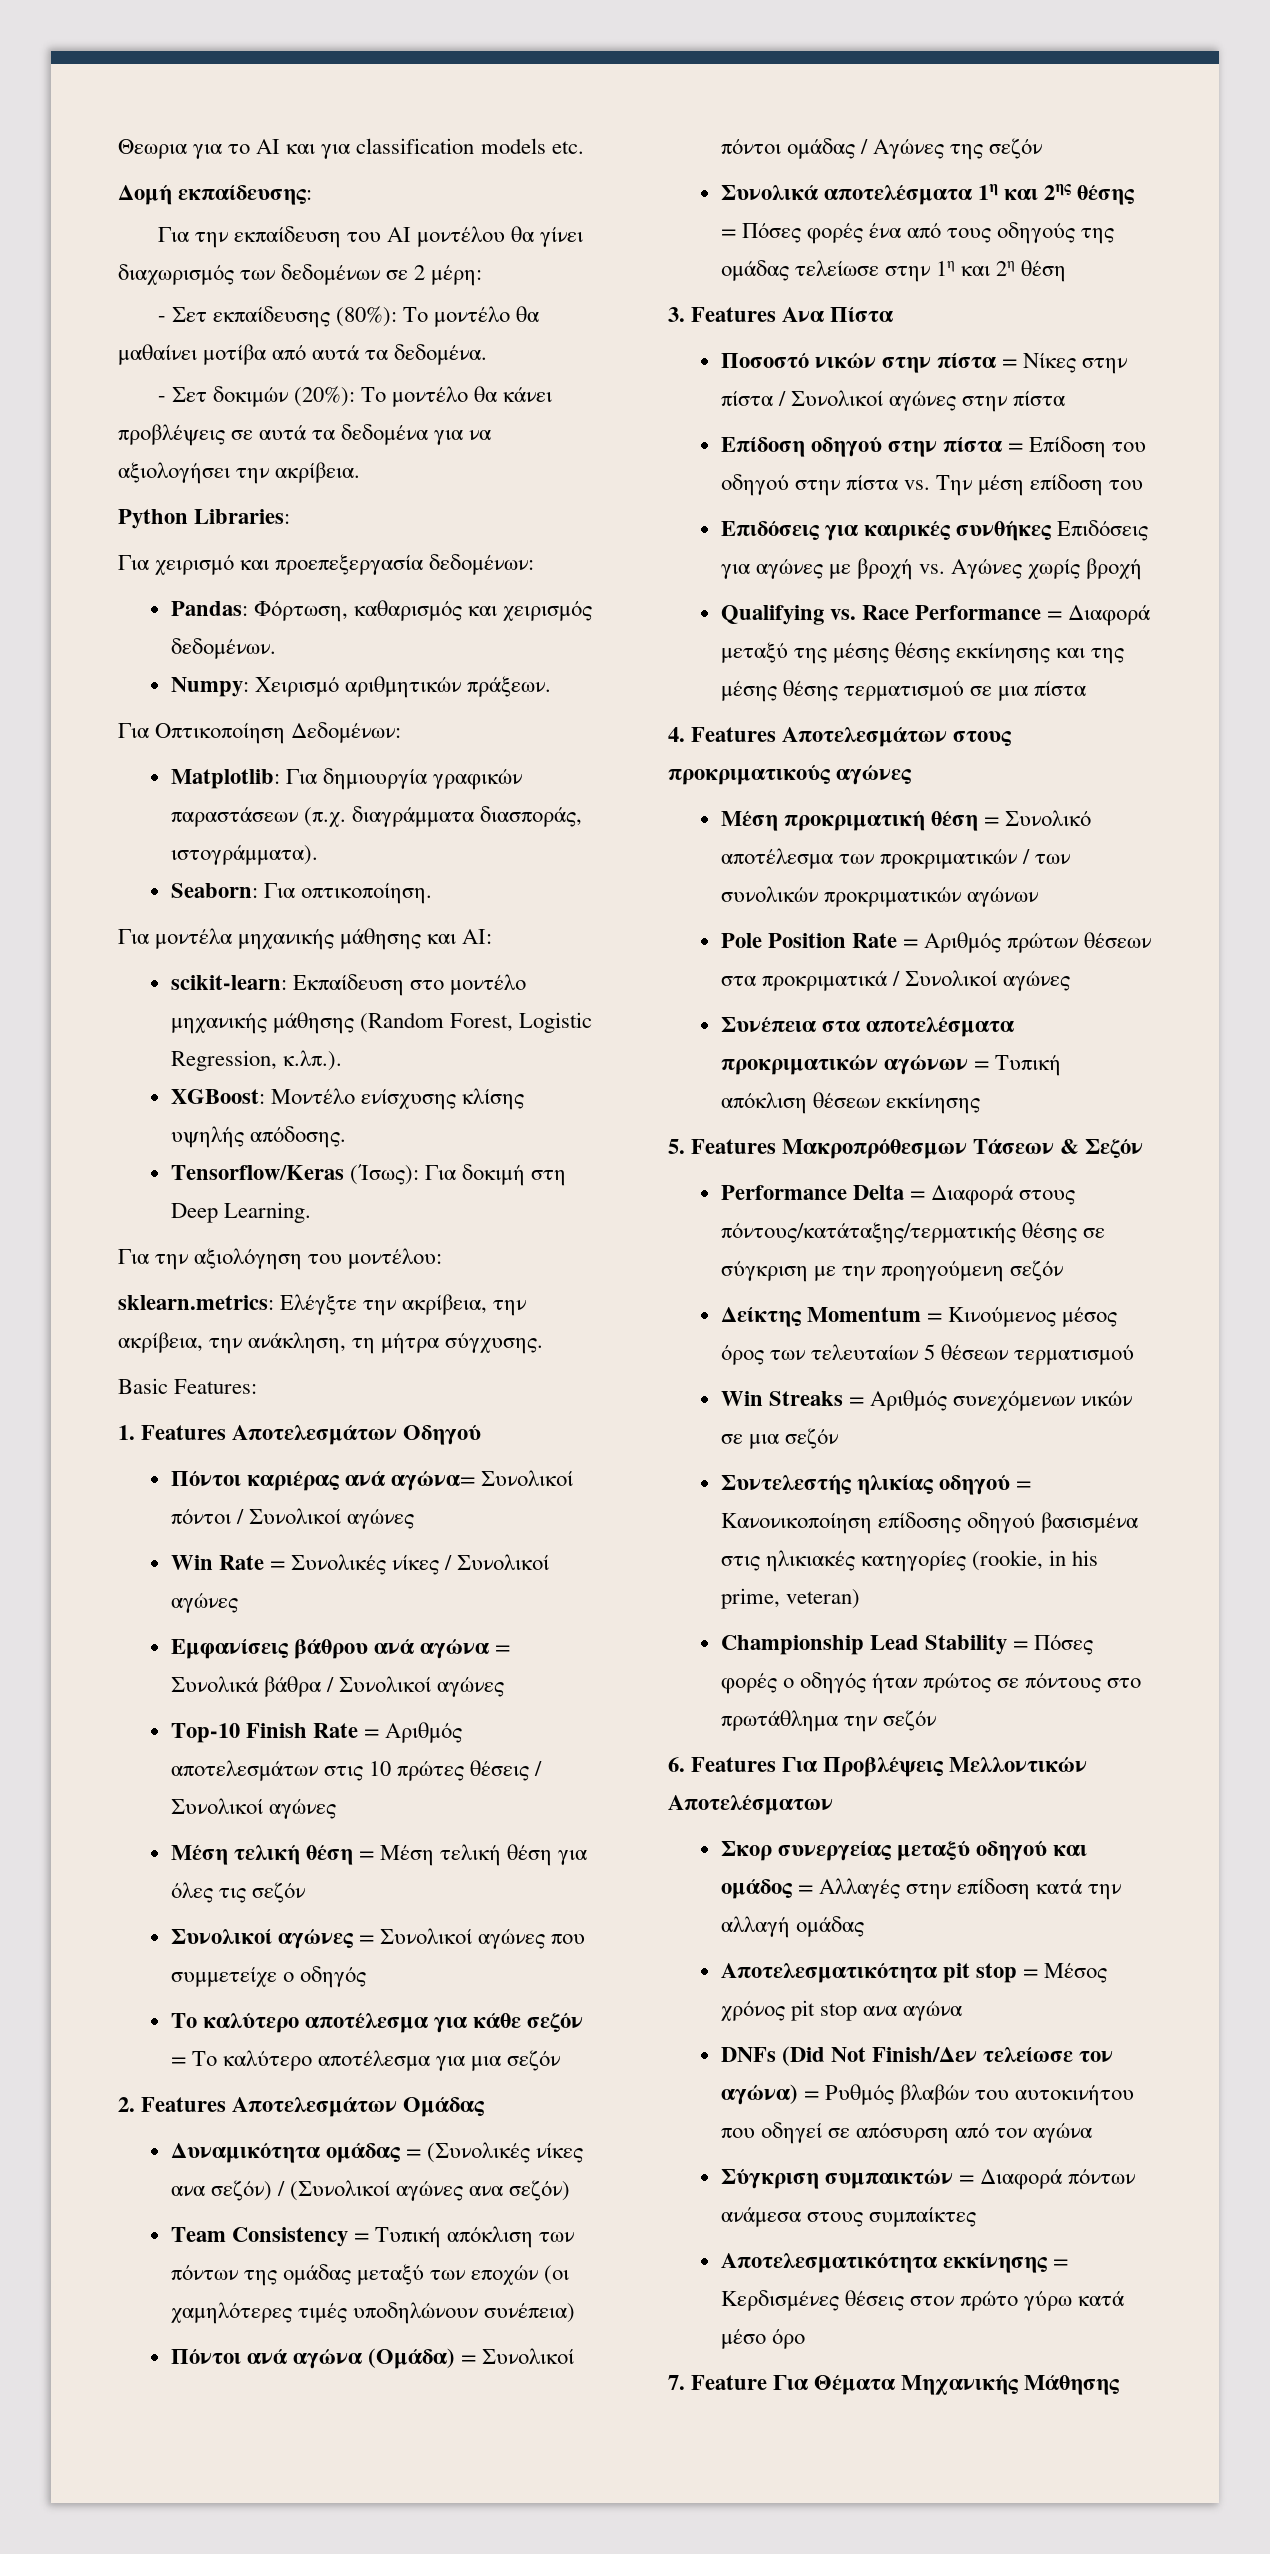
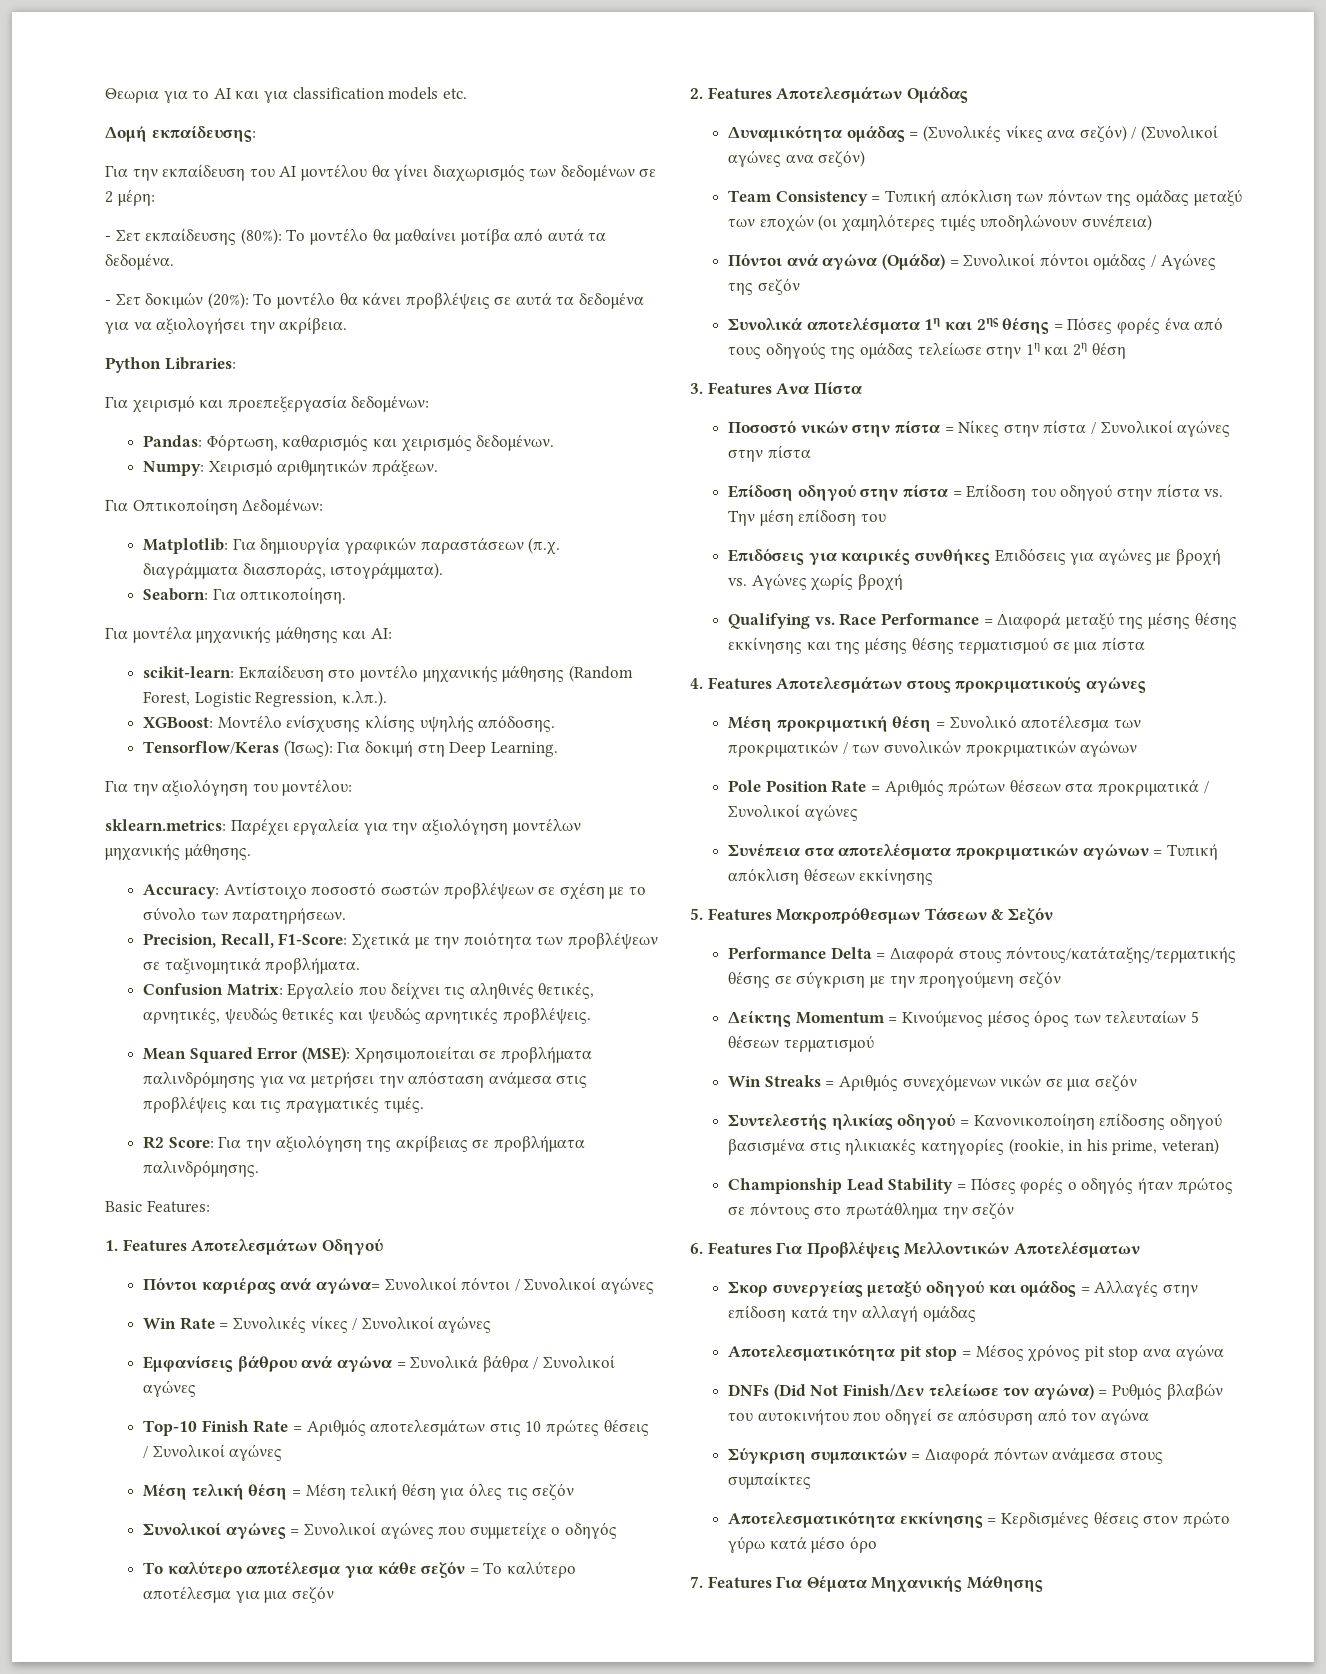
- sklearn.metrics: Ελέγξτε την ακρίβεια, την ακρίβεια, την ανάκληση, τη μήτρα σύγχυσης.
+ sklearn.metrics: Παρέχει εργαλεία για την αξιολόγηση μοντέλων μηχανικής μάθησης.
+ Accuracy: Αντίστοιχο ποσοστό σωστών προβλέψεων σε σχέση με το σύνολο των παρατηρήσεων.
+ Precision, Recall, F1-Score: Σχετικά με την ποιότητα των προβλέψεων σε ταξινομητικά προβλήματα.
+ Confusion Matrix: Εργαλείο που δείχνει τις αληθινές θετικές, αρνητικές, ψευδώς θετικές και ψευδώς αρνητικές προβλέψεις.
+ Mean Squared Error (MSE): Χρησιμοποιείται σε προβλήματα παλινδρόμησης για να μετρήσει την απόσταση ανάμεσα στις προβλέψεις και τις πραγματικές τιμές.
+ R2 Score: Για την αξιολόγηση της ακρίβειας σε προβλήματα παλινδρόμησης.
- 7. Feature Για Θέματα Μηχανικής Μάθησης
+ 7. Features Για Θέματα Μηχανικής Μάθησης

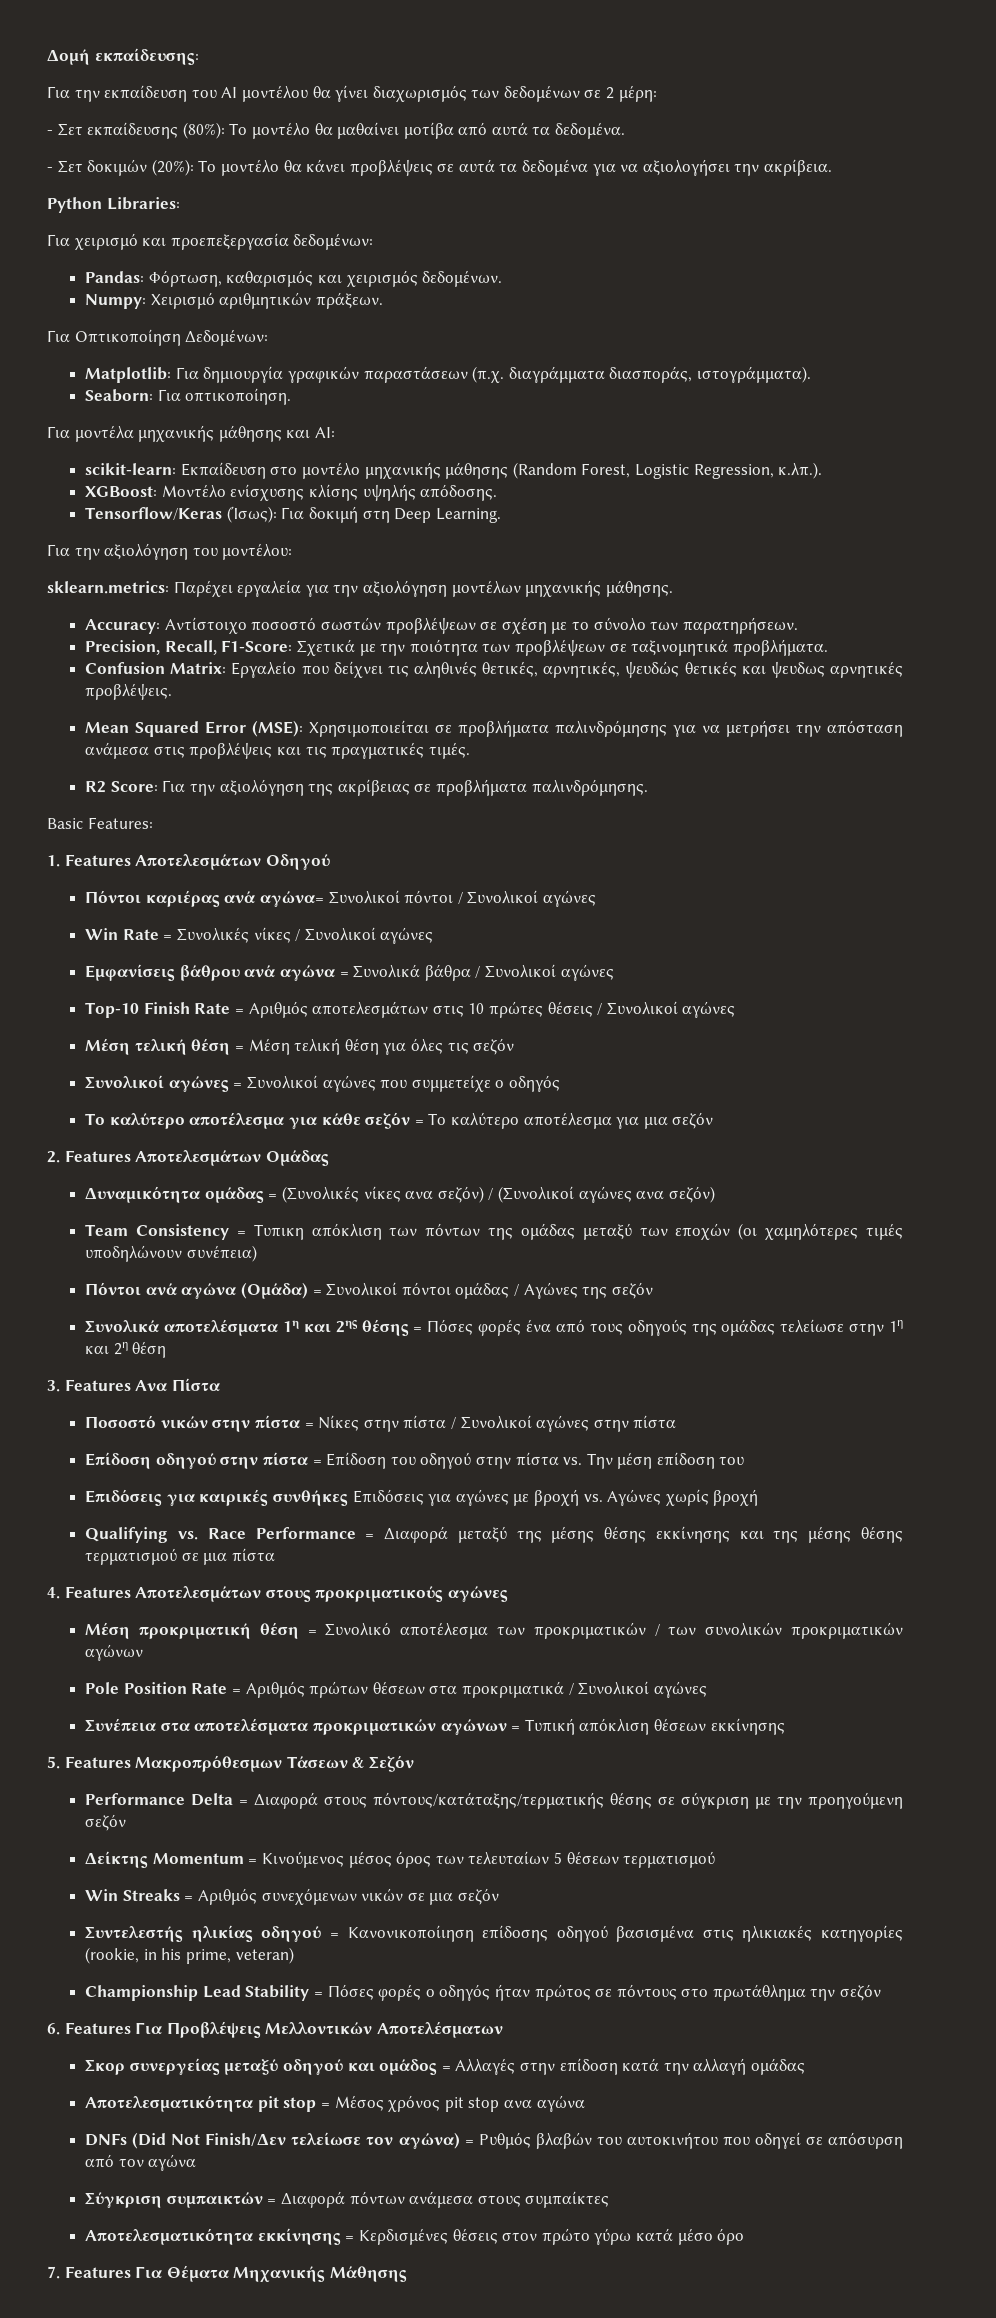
- Θεωρια για το ΑΙ και για classification models etc.
- Confusion Matrix: Εργαλείο που δείχνει τις αληθινές θετικές, αρνητικές, ψευδώς θετικές και ψευδώς αρνητικές προβλέψεις.
+ Confusion Matrix: Εργαλείο που δείχνει τις αληθινές θετικές, αρνητικές, ψευδώς θετικές και ψευδως αρνητικές προβλέψεις.
- Team Consistency = Τυπική απόκλιση των πόντων της ομάδας μεταξύ των εποχών (οι χαμηλότερες τιμές υποδηλώνουν συνέπεια)
+ Team Consistency = Τυπικη απόκλιση των πόντων της ομάδας μεταξύ των εποχών (οι χαμηλότερες τιμές υποδηλώνουν συνέπεια)
- Συντελεστής ηλικίας οδηγού = Κανονικοποίηση επίδοσης οδηγού βασισμένα στις ηλικιακές κατηγορίες (rookie, in his prime, veteran)
+ Συντελεστής ηλικίας οδηγού = Κανονικοποίιηση επίδοσης οδηγού βασισμένα στις ηλικιακές κατηγορίες (rookie, in his prime, veteran)

